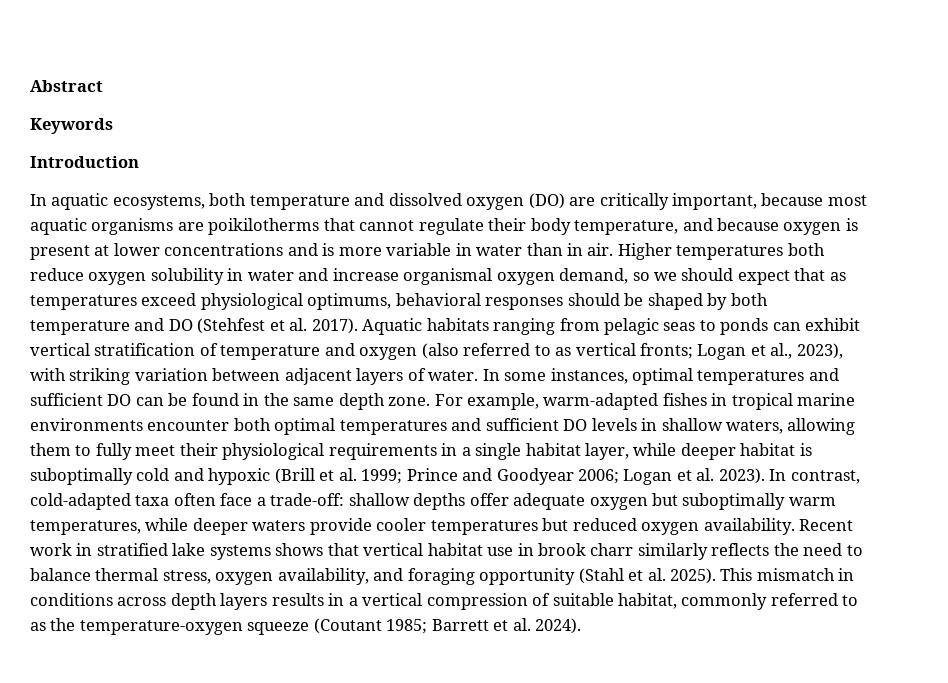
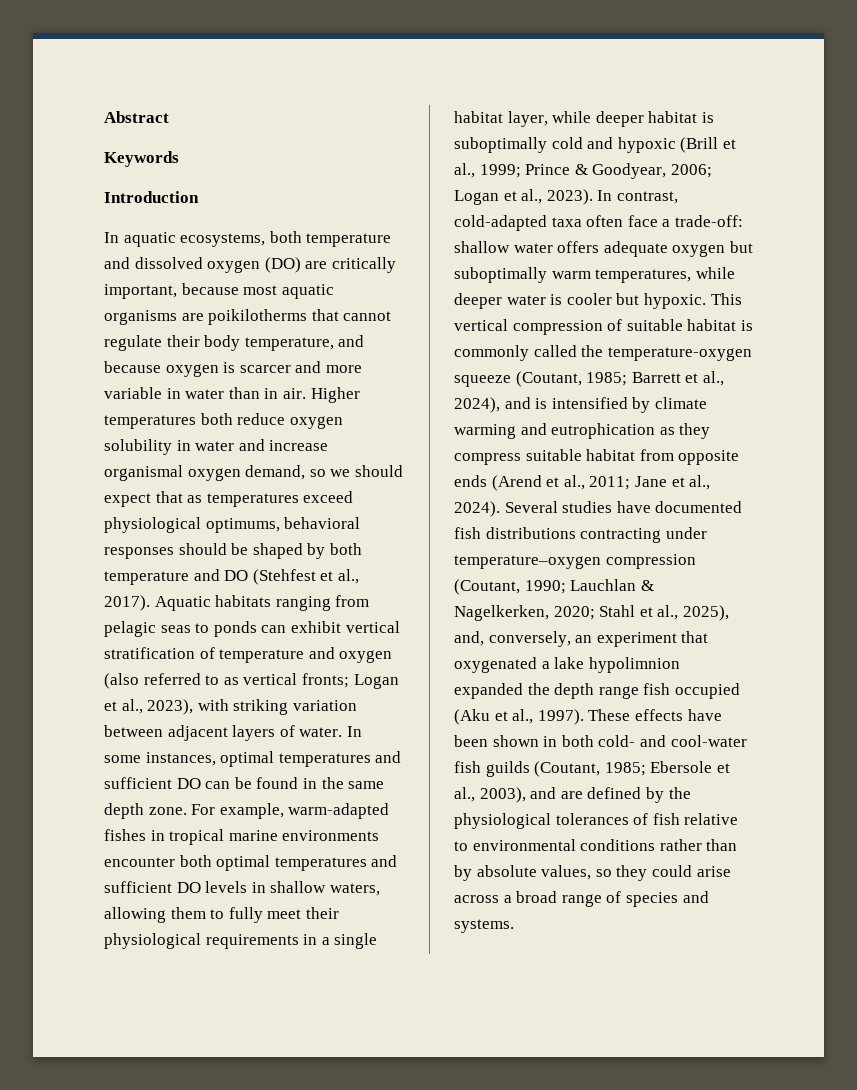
- In aquatic ecosystems, both temperature and dissolved oxygen (DO) are critically important, because most aquatic organisms are poikilotherms that cannot regulate their body temperature, and because oxygen is present at lower concentrations and is more variable in water than in air.
+ In aquatic ecosystems, both temperature and dissolved oxygen (DO) are critically important, because most aquatic organisms are poikilotherms that cannot regulate their body temperature, and because oxygen is scarcer and more variable in water than in air.
- Higher temperatures both reduce oxygen solubility in water and increase organismal oxygen demand, so we should expect that as temperatures exceed physiological optimums, behavioral responses should be shaped by both temperature and DO (Stehfest et al. 2017).
+ Higher temperatures both reduce oxygen solubility in water and increase organismal oxygen demand, so we should expect that as temperatures exceed physiological optimums, behavioral responses should be shaped by both temperature and DO (Stehfest et al., 2017).
- For example, warm-adapted fishes in tropical marine environments encounter both optimal temperatures and sufficient DO levels in shallow waters, allowing them to fully meet their physiological requirements in a single habitat layer, while deeper habitat is suboptimally cold and hypoxic (Brill et al. 1999; Prince and Goodyear 2006; Logan et al. 2023).
+ For example, warm-adapted fishes in tropical marine environments encounter both optimal temperatures and sufficient DO levels in shallow waters, allowing them to fully meet their physiological requirements in a single habitat layer, while deeper habitat is suboptimally cold and hypoxic (Brill et al., 1999; Prince & Goodyear, 2006; Logan et al., 2023).
- In contrast, cold-adapted taxa often face a trade-off: shallow depths offer adequate oxygen but suboptimally warm temperatures, while deeper waters provide cooler temperatures but reduced oxygen availability. Recent work in stratified lake systems shows that vertical habitat use in brook charr similarly reflects the need to balance thermal stress, oxygen availability, and foraging opportunity (Stahl et al. 2025). This mismatch in conditions across depth layers results in a vertical compression of suitable habitat, commonly referred to as the temperature-oxygen squeeze (Coutant 1985; Barrett et al. 2024).
+ In contrast, cold-adapted taxa often face a trade-off: shallow water offers adequate oxygen but suboptimally warm temperatures, while deeper water is cooler but hypoxic. This vertical compression of suitable habitat is commonly called the temperature-oxygen squeeze (Coutant, 1985; Barrett et al., 2024), and is intensified by climate warming and eutrophication as they compress suitable habitat from opposite ends (Arend et al., 2011; Jane et al., 2024). Several studies have documented fish distributions contracting under temperature–oxygen compression (Coutant, 1990; Lauchlan & Nagelkerken, 2020; Stahl et al., 2025), and, conversely, an experiment that oxygenated a lake hypolimnion expanded the depth range fish occupied (Aku et al., 1997). These effects have been shown in both cold- and cool-water fish guilds (Coutant, 1985; Ebersole et al., 2003), and are defined by the physiological tolerances of fish relative to environmental conditions rather than by absolute values, so they could arise across a broad range of species and systems.

